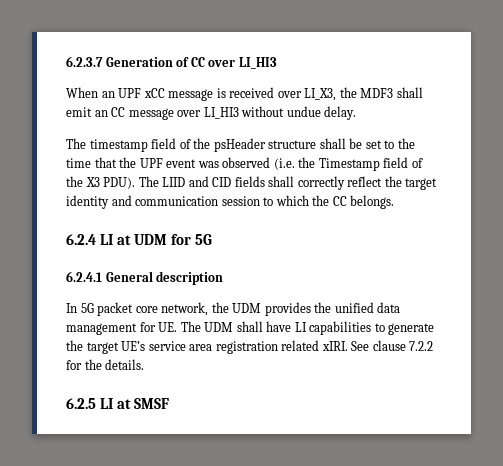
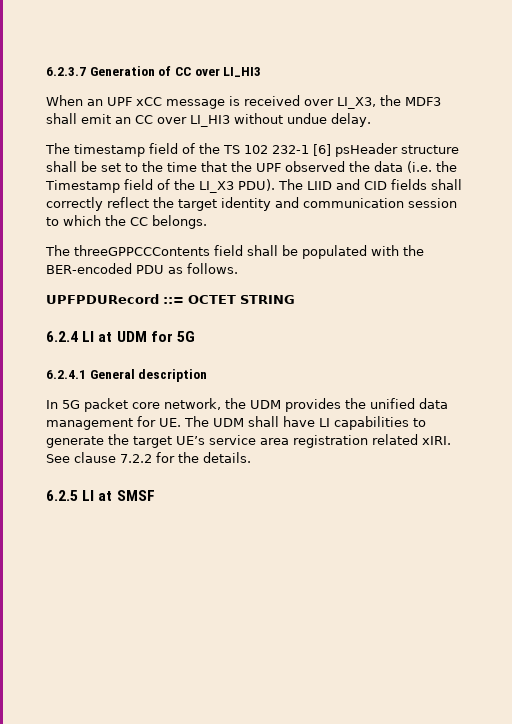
- When an UPF xCC message is received over LI_X3, the MDF3 shall emit an CC message over LI_HI3 without undue delay.
+ When an UPF xCC message is received over LI_X3, the MDF3 shall emit an CC over LI_HI3 without undue delay.
- The timestamp field of the psHeader structure shall be set to the time that the UPF event was observed (i.e. the Timestamp field of the X3 PDU).
+ The timestamp field of the TS 102 232-1 [6] psHeader structure shall be set to the time that the UPF observed the data (i.e. the Timestamp field of the LI_X3 PDU).
+ The threeGPPCCContents field shall be populated with the BER-encoded PDU as follows.
+ UPFPDURecord ::= OCTET STRING

